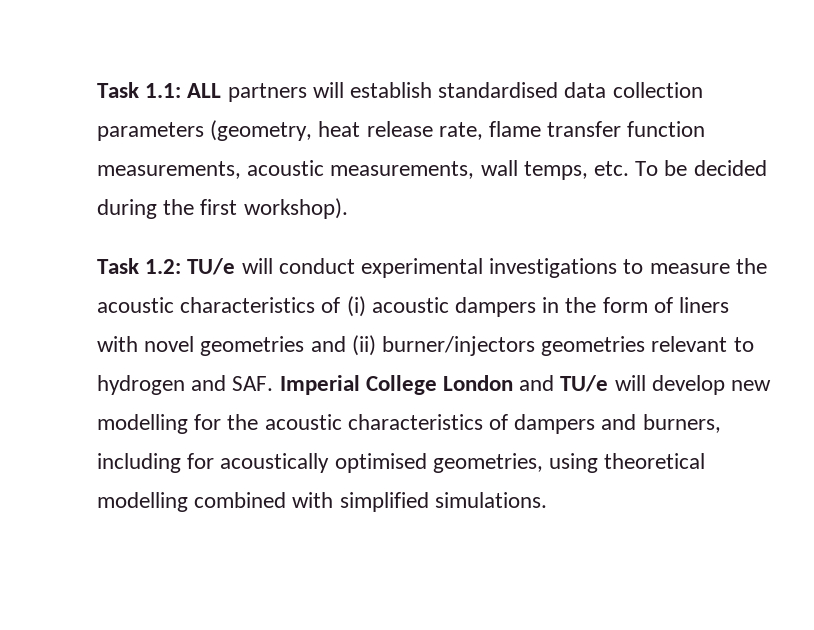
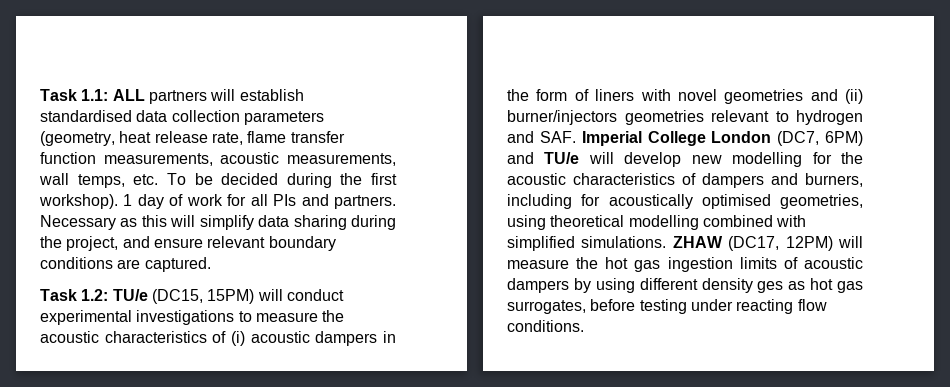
+ 1 day of work for all PIs and partners. Necessary as this will simplify data sharing during the project, and ensure relevant boundary conditions are captured.
- TU/e will conduct experimental investigations to measure the acoustic characteristics of (i) acoustic dampers in the form of liners with novel geometries and (ii) burner/injectors geometries relevant to hydrogen and SAF. Imperial College London and TU/e will develop new modelling for the acoustic characteristics of dampers and burners, including for acoustically optimised geometries, using theoretical modelling combined with simplified simulations.
+ TU/e (DC15, 15PM) will conduct experimental investigations to measure the acoustic characteristics of (i) acoustic dampers in the form of liners with novel geometries and (ii) burner/injectors geometries relevant to hydrogen and SAF. Imperial College London (DC7, 6PM) and TU/e will develop new modelling for the acoustic characteristics of dampers and burners, including for acoustically optimised geometries, using theoretical modelling combined with simplified simulations.
+ ZHAW (DC17, 12PM) will measure the hot gas ingestion limits of acoustic dampers by using different density ges as hot gas surrogates, before testing under reacting flow conditions.

